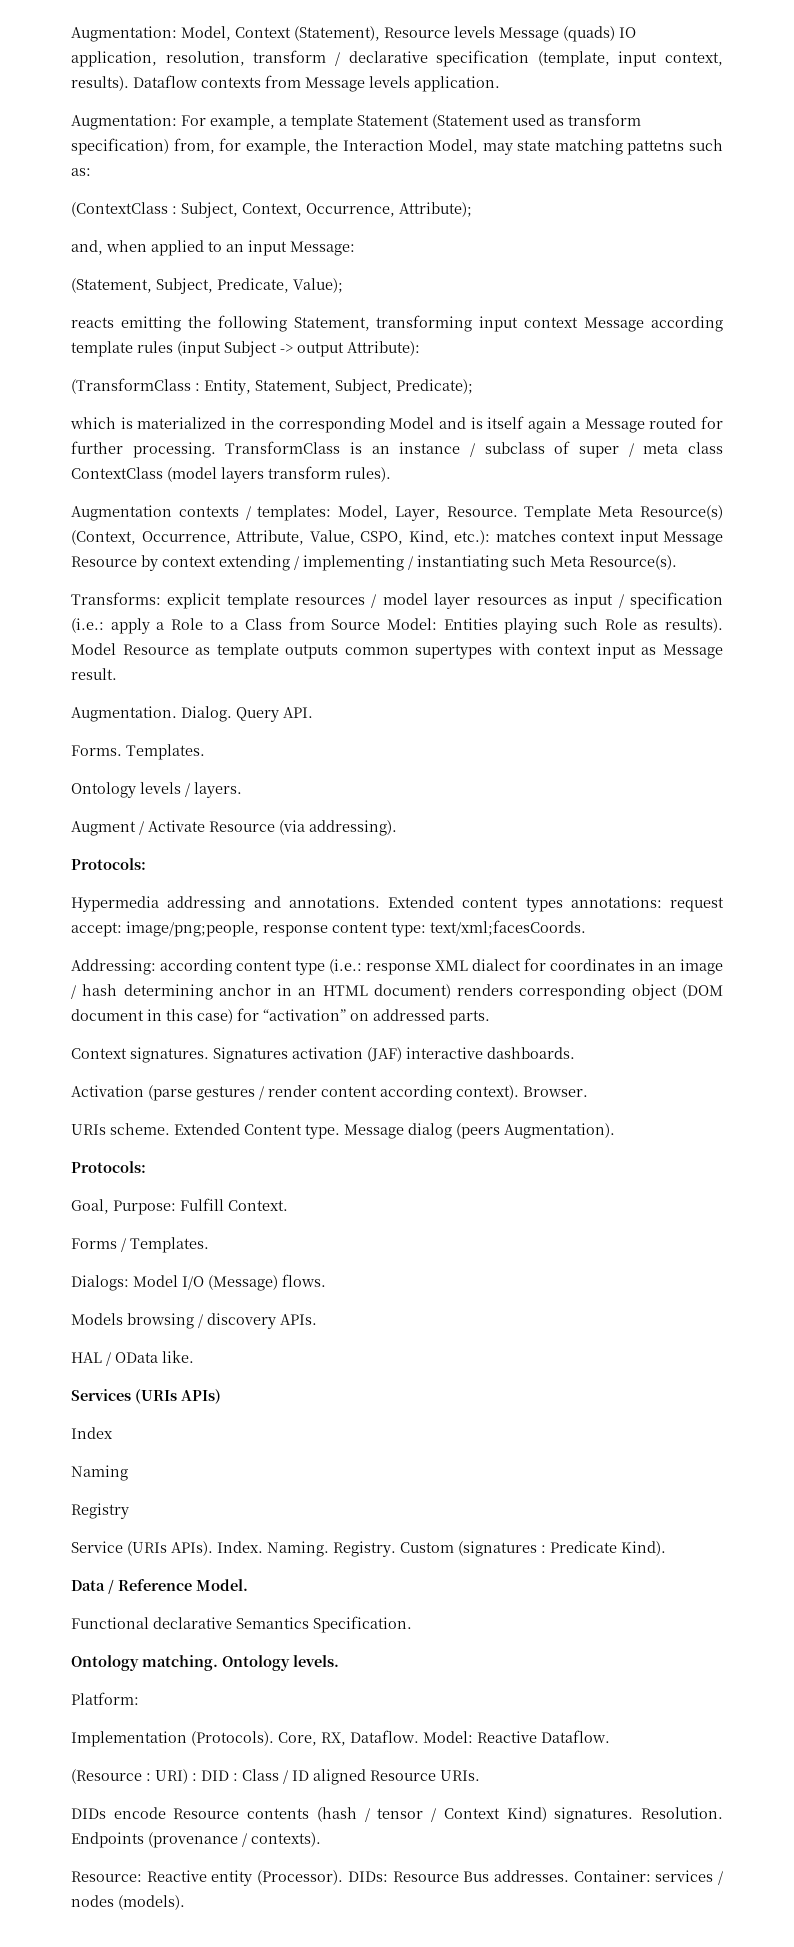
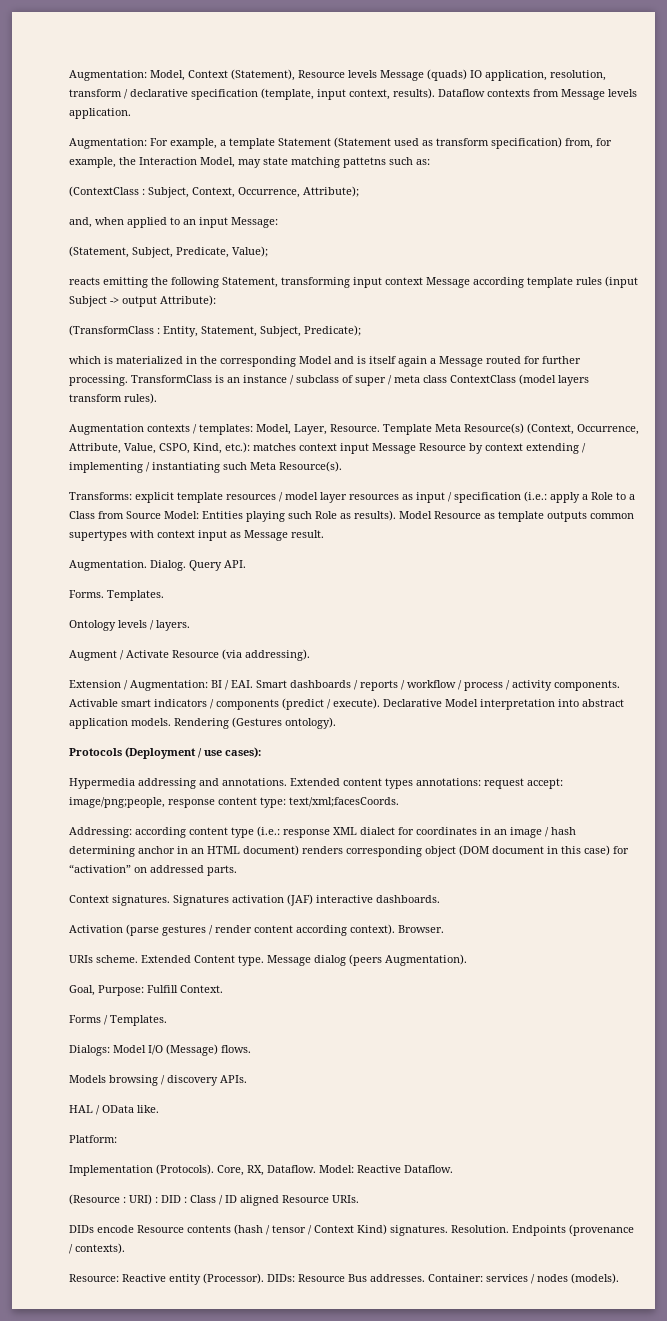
  Augment / Activate Resource (via addressing).
- Protocols:
+ Extension / Augmentation: BI / EAI. Smart dashboards / reports / workflow / process / activity components. Activable smart indicators / components (predict / execute). Declarative Model interpretation into abstract application models. Rendering (Gestures ontology).
+ Protocols (Deployment / use cases):
  Message dialog (peers Augmentation).
- Protocols:
- Services (URIs APIs)
- Index
- Naming
- Registry
- Service (URIs APIs). Index. Naming. Registry. Custom (signatures : Predicate Kind).
- Data / Reference Model.
- Functional declarative Semantics Specification.
- Ontology matching. Ontology levels.

